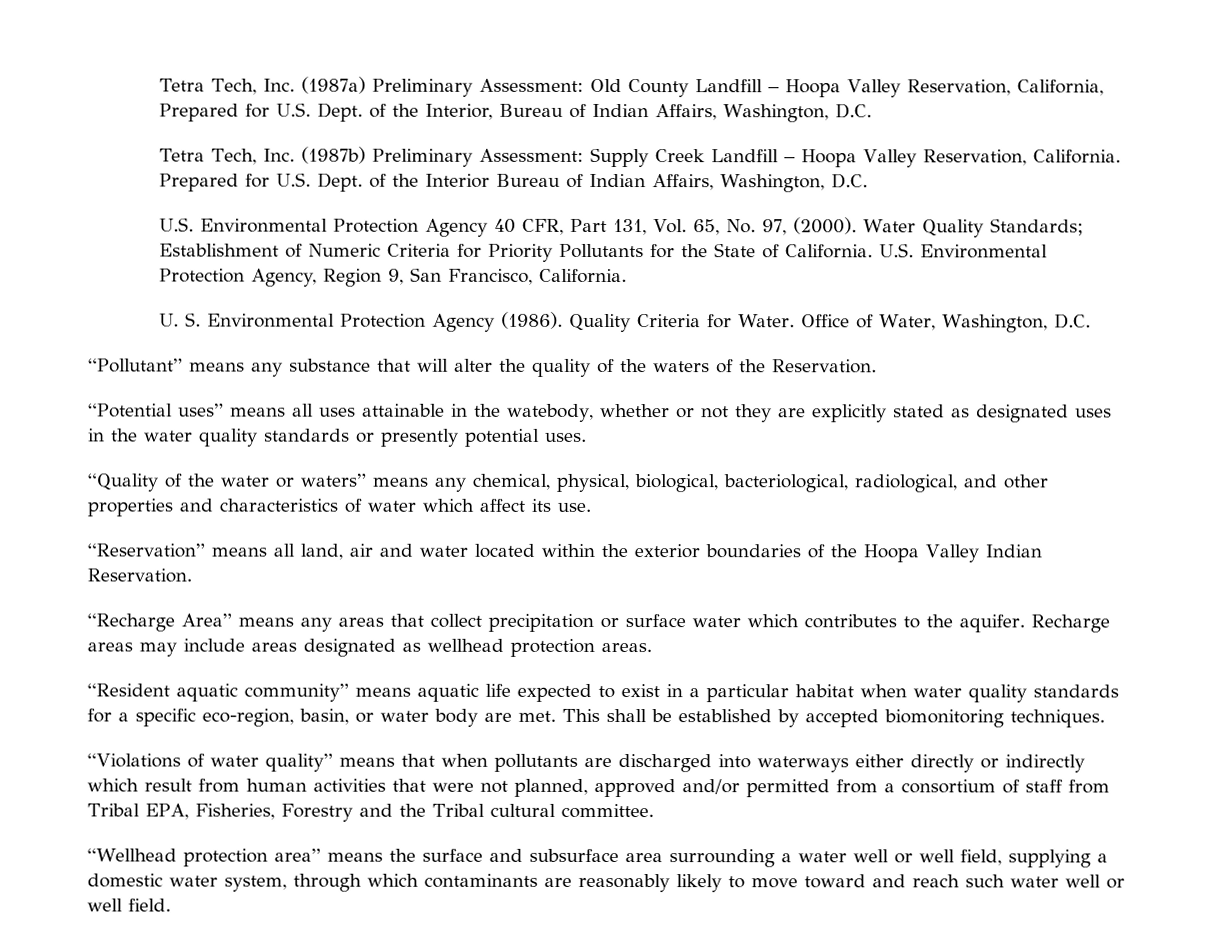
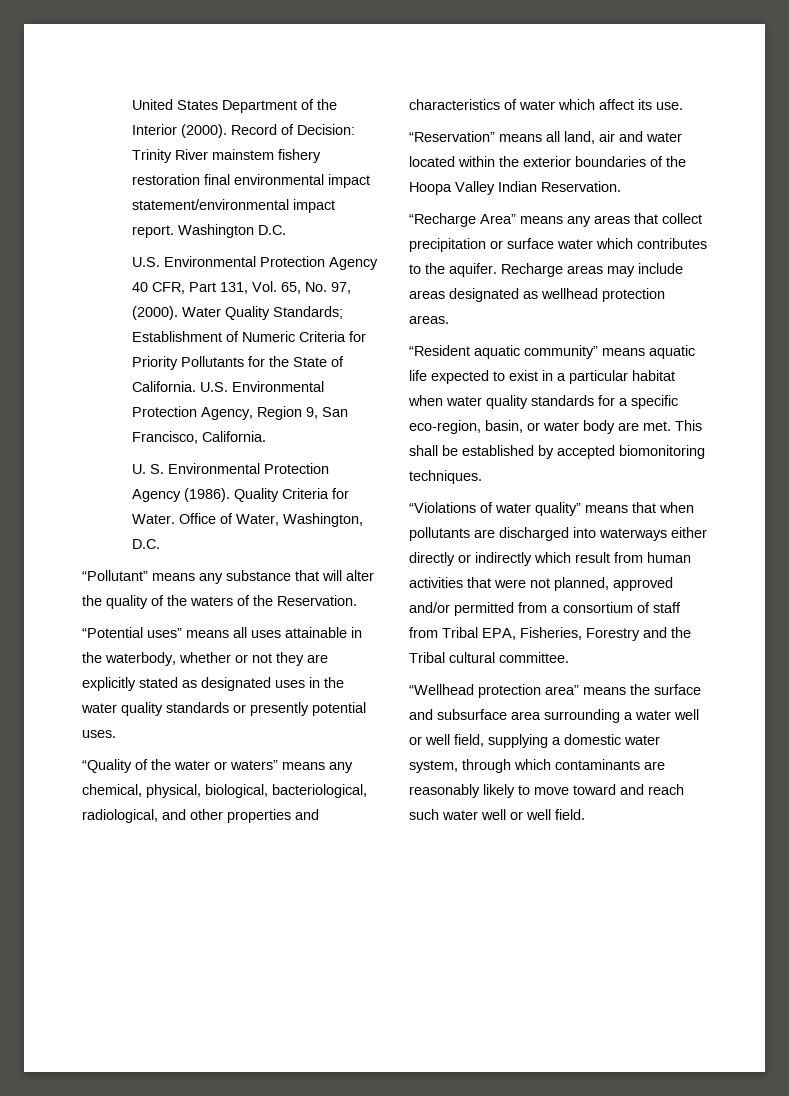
- Tetra Tech, Inc. (1987a) Preliminary Assessment: Old County Landfill – Hoopa Valley Reservation, California, Prepared for U.S. Dept. of the Interior, Bureau of Indian Affairs, Washington, D.C.
- Tetra Tech, Inc. (1987b) Preliminary Assessment: Supply Creek Landfill – Hoopa Valley Reservation, California. Prepared for U.S. Dept. of the Interior Bureau of Indian Affairs, Washington, D.C.
+ United States Department of the Interior (2000). Record of Decision: Trinity River mainstem fishery restoration final environmental impact statement/environmental impact report. Washington D.C.
- “Potential uses” means all uses attainable in the watebody, whether or not they are explicitly stated as designated uses in the water quality standards or presently potential uses.
+ “Potential uses” means all uses attainable in the waterbody, whether or not they are explicitly stated as designated uses in the water quality standards or presently potential uses.

